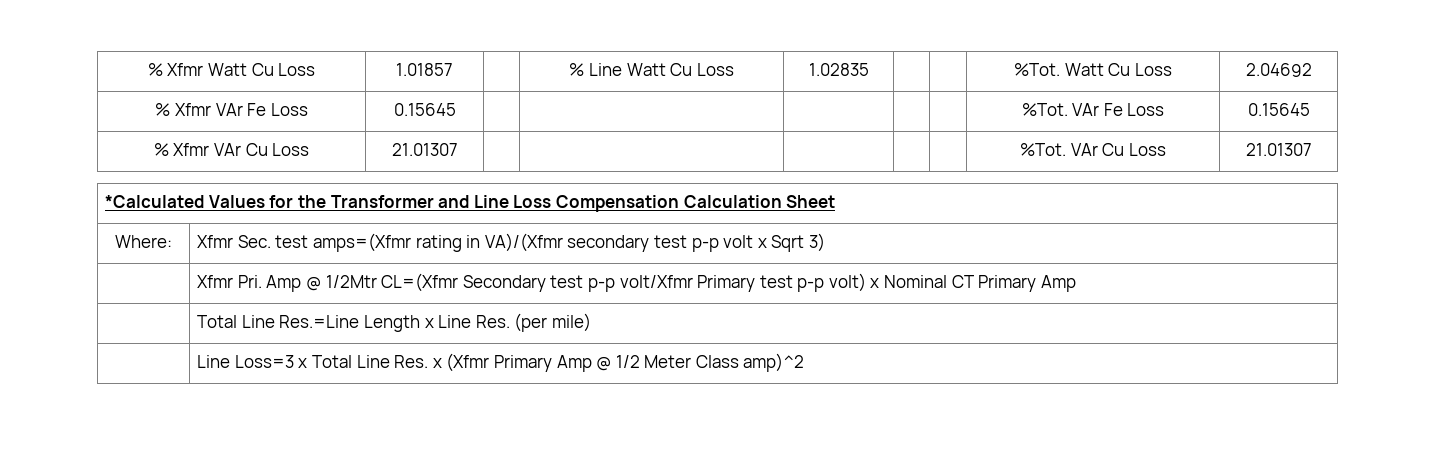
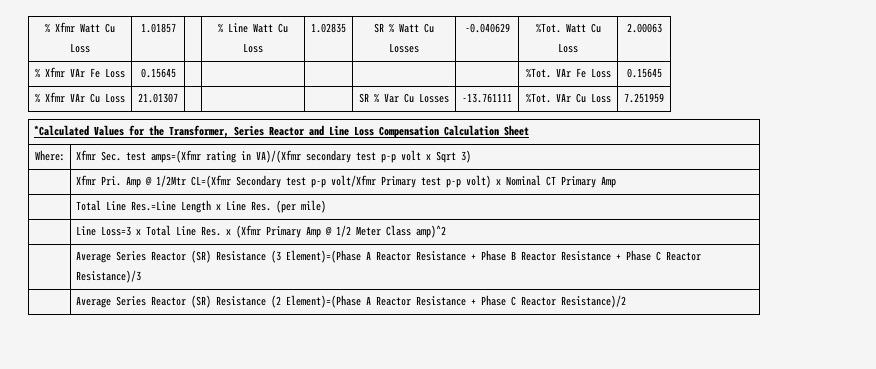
- % Xfmr Watt Cu Loss | 1.01857 | | % Line Watt Cu Loss | 1.02835 | | | %Tot. Watt Cu Loss | 2.04692
+ % Xfmr Watt Cu Loss | 1.01857 | | % Line Watt Cu Loss | 1.02835 | SR % Watt Cu Losses | -0.040629 | %Tot. Watt Cu Loss | 2.00063
- % Xfmr VAr Cu Loss | 21.01307 | | | | | | %Tot. VAr Cu Loss | 21.01307
+ % Xfmr VAr Cu Loss | 21.01307 | | | | SR % Var Cu Losses | -13.761111 | %Tot. VAr Cu Loss | 7.251959
- *Calculated Values for the Transformer and Line Loss Compensation Calculation Sheet
+ *Calculated Values for the Transformer, Series Reactor and Line Loss Compensation Calculation Sheet
+ | Average Series Reactor (SR) Resistance (3 Element)=(Phase A Reactor Resistance + Phase B Reactor Resistance + Phase C Reactor Resistance)/3
+ | Average Series Reactor (SR) Resistance (2 Element)=(Phase A Reactor Resistance + Phase C Reactor Resistance)/2

